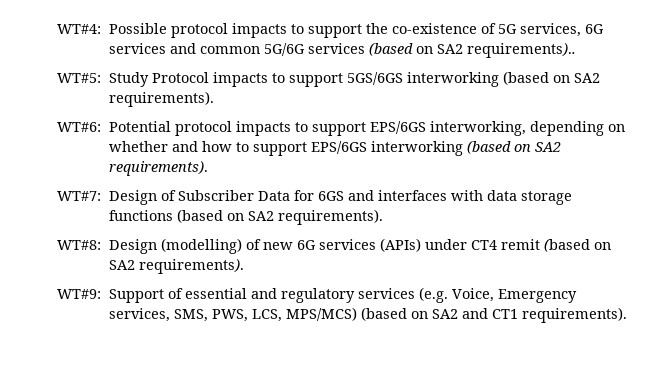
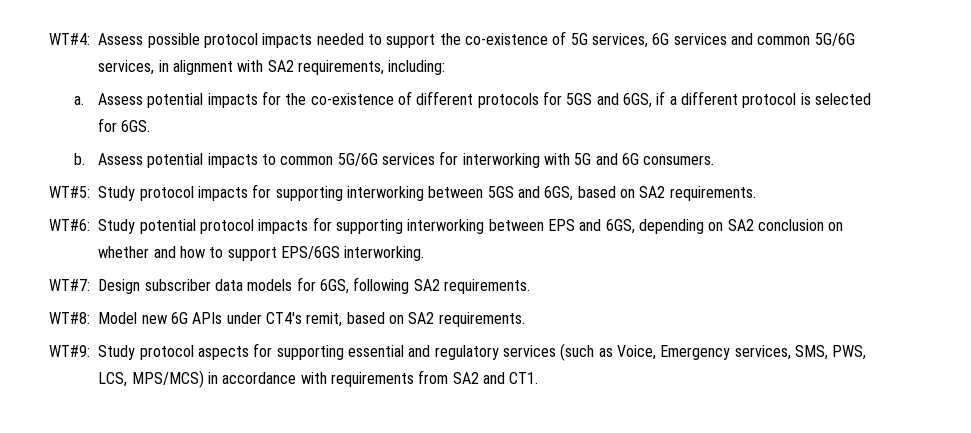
- WT#4: Possible protocol impacts to support the co-existence of 5G services, 6G services and common 5G/6G services (based on SA2 requirements)..
- WT#5: Study Protocol impacts to support 5GS/6GS interworking (based on SA2 requirements).
+ WT#4: Assess possible protocol impacts needed to support the co-existence of 5G services, 6G services and common 5G/6G services, in alignment with SA2 requirements, including:
+ a. Assess potential impacts for the co-existence of different protocols for 5GS and 6GS, if a different protocol is selected for 6GS.
+ b. Assess potential impacts to common 5G/6G services for interworking with 5G and 6G consumers.
+ WT#5: Study protocol impacts for supporting interworking between 5GS and 6GS, based on SA2 requirements.
- WT#6: Potential protocol impacts to support EPS/6GS interworking, depending on whether and how to support EPS/6GS interworking (based on SA2 requirements).
- WT#7: Design of Subscriber Data for 6GS and interfaces with data storage functions (based on SA2 requirements).
- WT#8: Design (modelling) of new 6G services (APIs) under CT4 remit (based on SA2 requirements).
- WT#9: Support of essential and regulatory services (e.g. Voice, Emergency services, SMS, PWS, LCS, MPS/MCS) (based on SA2 and CT1 requirements).
+ WT#6: Study potential protocol impacts for supporting interworking between EPS and 6GS, depending on SA2 conclusion on whether and how to support EPS/6GS interworking.
+ WT#7: Design subscriber data models for 6GS, following SA2 requirements.
+ WT#8: Model new 6G APIs under CT4's remit, based on SA2 requirements.
+ WT#9: Study protocol aspects for supporting essential and regulatory services (such as Voice, Emergency services, SMS, PWS, LCS, MPS/MCS) in accordance with requirements from SA2 and CT1.

